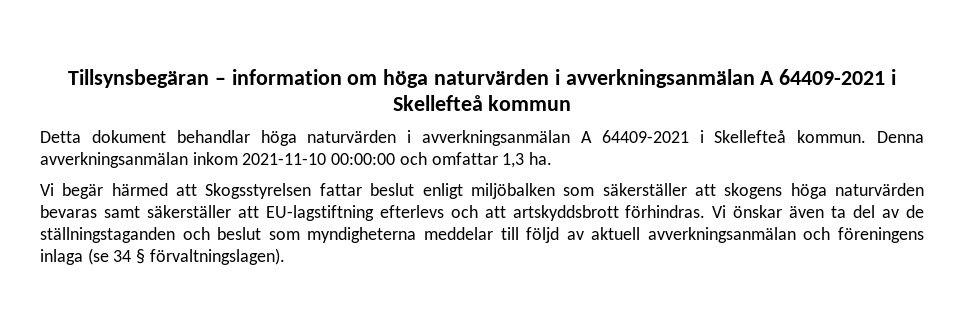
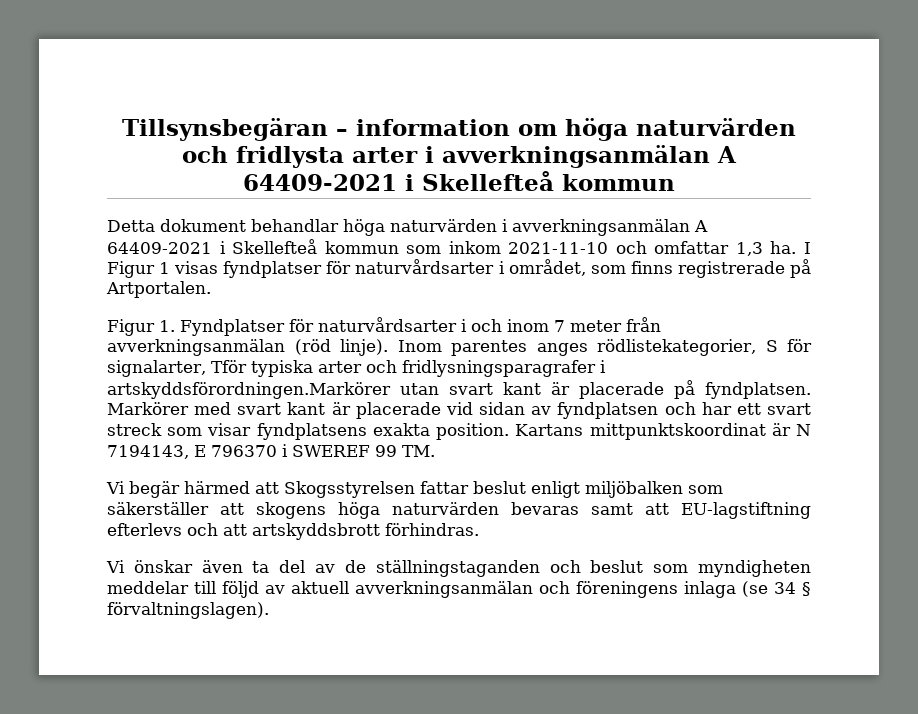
- Tillsynsbegäran – information om höga naturvärden i avverkningsanmälan A 64409-2021 i Skellefteå kommun
+ Tillsynsbegäran – information om höga naturvärden och fridlysta arter i avverkningsanmälan A 64409-2021 i Skellefteå kommun
- Detta dokument behandlar höga naturvärden i avverkningsanmälan A 64409-2021 i Skellefteå kommun. Denna avverkningsanmälan inkom 2021-11-10 00:00:00 och omfattar 1,3 ha.
+ Detta dokument behandlar höga naturvärden i avverkningsanmälan A 64409-2021 i Skellefteå kommun som inkom 2021-11-10 och omfattar 1,3 ha. I Figur 1 visas fyndplatser för naturvårdsarter i området, som finns registrerade på Artportalen.
+ Figur 1. Fyndplatser för naturvårdsarter i och inom 7 meter från avverkningsanmälan (röd linje). Inom parentes anges rödlistekategorier, S för signalarter, Tför typiska arter och fridlysningsparagrafer i artskyddsförordningen.Markörer utan svart kant är placerade på fyndplatsen. Markörer med svart kant är placerade vid sidan av fyndplatsen och har ett svart streck som visar fyndplatsens exakta position. Kartans mittpunktskoordinat är N 7194143, E 796370 i SWEREF 99 TM.
- Vi begär härmed att Skogsstyrelsen fattar beslut enligt miljöbalken som säkerställer att skogens höga naturvärden bevaras samt säkerställer att EU-lagstiftning efterlevs och att artskyddsbrott förhindras. Vi önskar även ta del av de ställningstaganden och beslut som myndigheterna meddelar till följd av aktuell avverkningsanmälan och föreningens inlaga (se 34 § förvaltningslagen).
+ Vi begär härmed att Skogsstyrelsen fattar beslut enligt miljöbalken som säkerställer att skogens höga naturvärden bevaras samt att EU-lagstiftning efterlevs och att artskyddsbrott förhindras.
+ Vi önskar även ta del av de ställningstaganden och beslut som myndigheten meddelar till följd av aktuell avverkningsanmälan och föreningens inlaga (se 34 § förvaltningslagen).

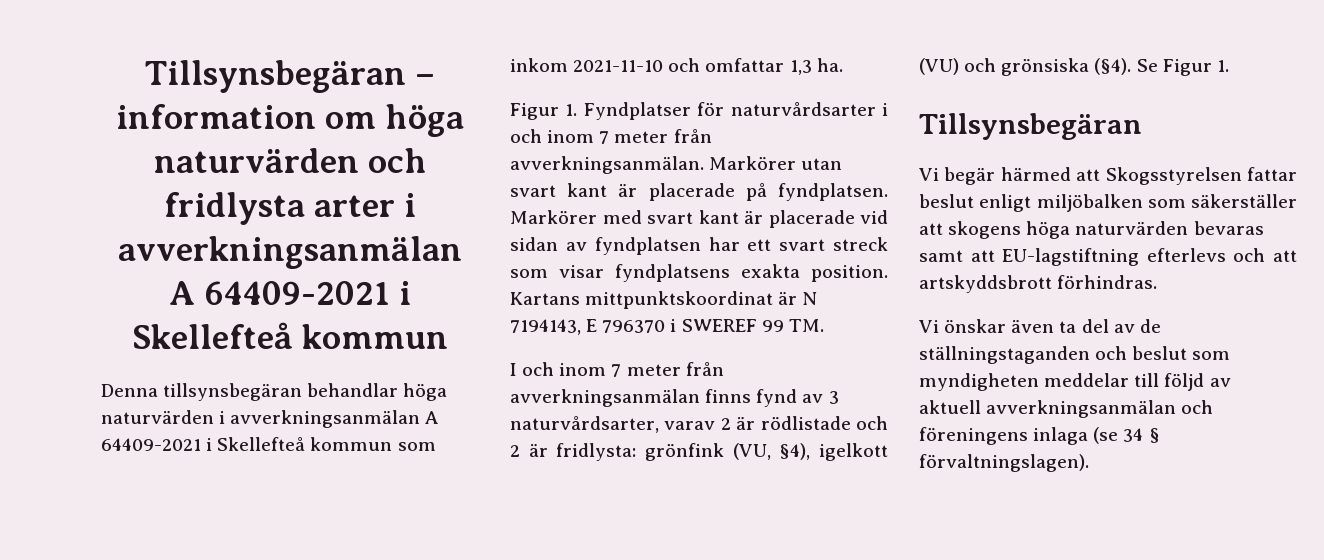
- Detta dokument behandlar höga naturvärden i avverkningsanmälan A 64409-2021 i Skellefteå kommun som inkom 2021-11-10 och omfattar 1,3 ha. I Figur 1 visas fyndplatser för naturvårdsarter i området, som finns registrerade på Artportalen.
+ Denna tillsynsbegäran behandlar höga naturvärden i avverkningsanmälan A 64409-2021 i Skellefteå kommun som inkom 2021-11-10 och omfattar 1,3 ha.
- Figur 1. Fyndplatser för naturvårdsarter i och inom 7 meter från avverkningsanmälan (röd linje). Inom parentes anges rödlistekategorier, S för signalarter, Tför typiska arter och fridlysningsparagrafer i artskyddsförordningen.Markörer utan svart kant är placerade på fyndplatsen.
+ Figur 1. Fyndplatser för naturvårdsarter i och inom 7 meter från avverkningsanmälan. Markörer utan svart kant är placerade på fyndplatsen.
- Markörer med svart kant är placerade vid sidan av fyndplatsen och har ett svart streck som visar fyndplatsens exakta position.
+ Markörer med svart kant är placerade vid sidan av fyndplatsen har ett svart streck som visar fyndplatsens exakta position.
+ I och inom 7 meter från avverkningsanmälan finns fynd av 3 naturvårdsarter, varav 2 är rödlistade och 2 är fridlysta: grönfink (VU, §4), igelkott (VU) och grönsiska (§4). Se Figur 1.
+ Tillsynsbegäran

